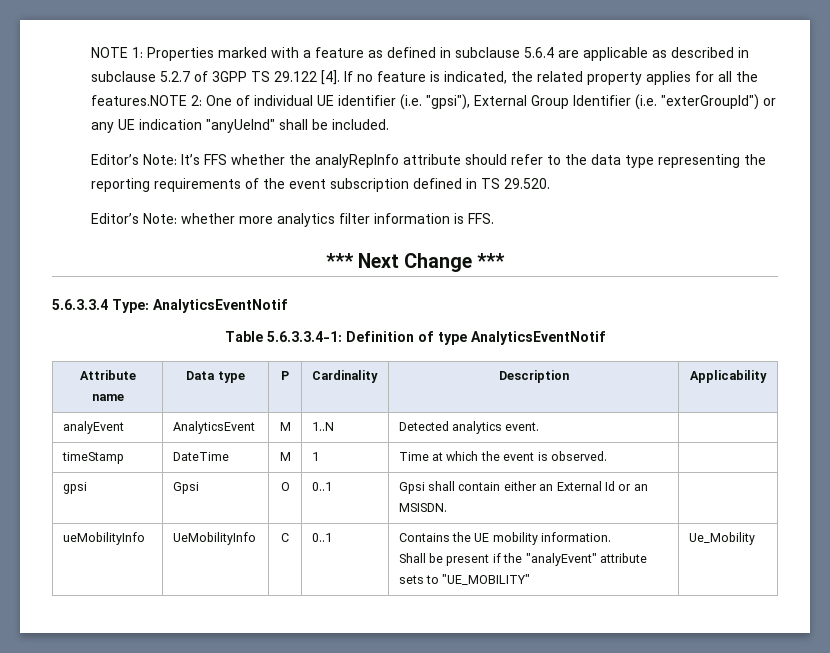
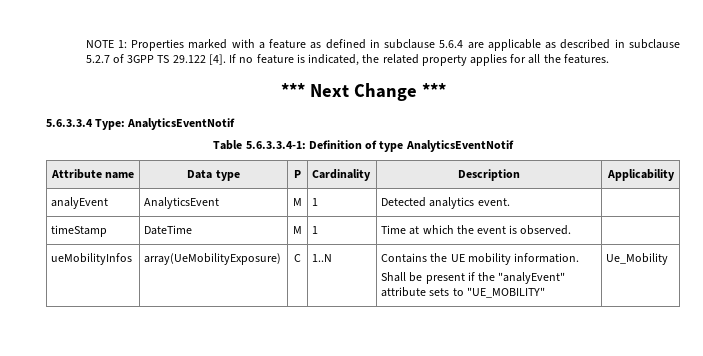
- If no feature is indicated, the related property applies for all the features.NOTE 2: One of individual UE identifier (i.e. "gpsi"), External Group Identifier (i.e. "exterGroupId") or any UE indication "anyUeInd" shall be included.
- Editor’s Note: It’s FFS whether the analyRepInfo attribute should refer to the data type representing the reporting requirements of the event subscription defined in TS 29.520.
- Editor’s Note: whether more analytics filter information is FFS.
+ If no feature is indicated, the related property applies for all the features.
- analyEvent | AnalyticsEvent | M | 1..N | Detected analytics event. |
+ analyEvent | AnalyticsEvent | M | 1 | Detected analytics event. |
- gpsi | Gpsi | O | 0..1 | Gpsi shall contain either an External Id or an MSISDN. |
- ueMobilityInfo | UeMobilityInfo | C | 0..1 | Contains the UE mobility information.
+ ueMobilityInfos | array(UeMobilityExposure) | C | 1..N | Contains the UE mobility information.

